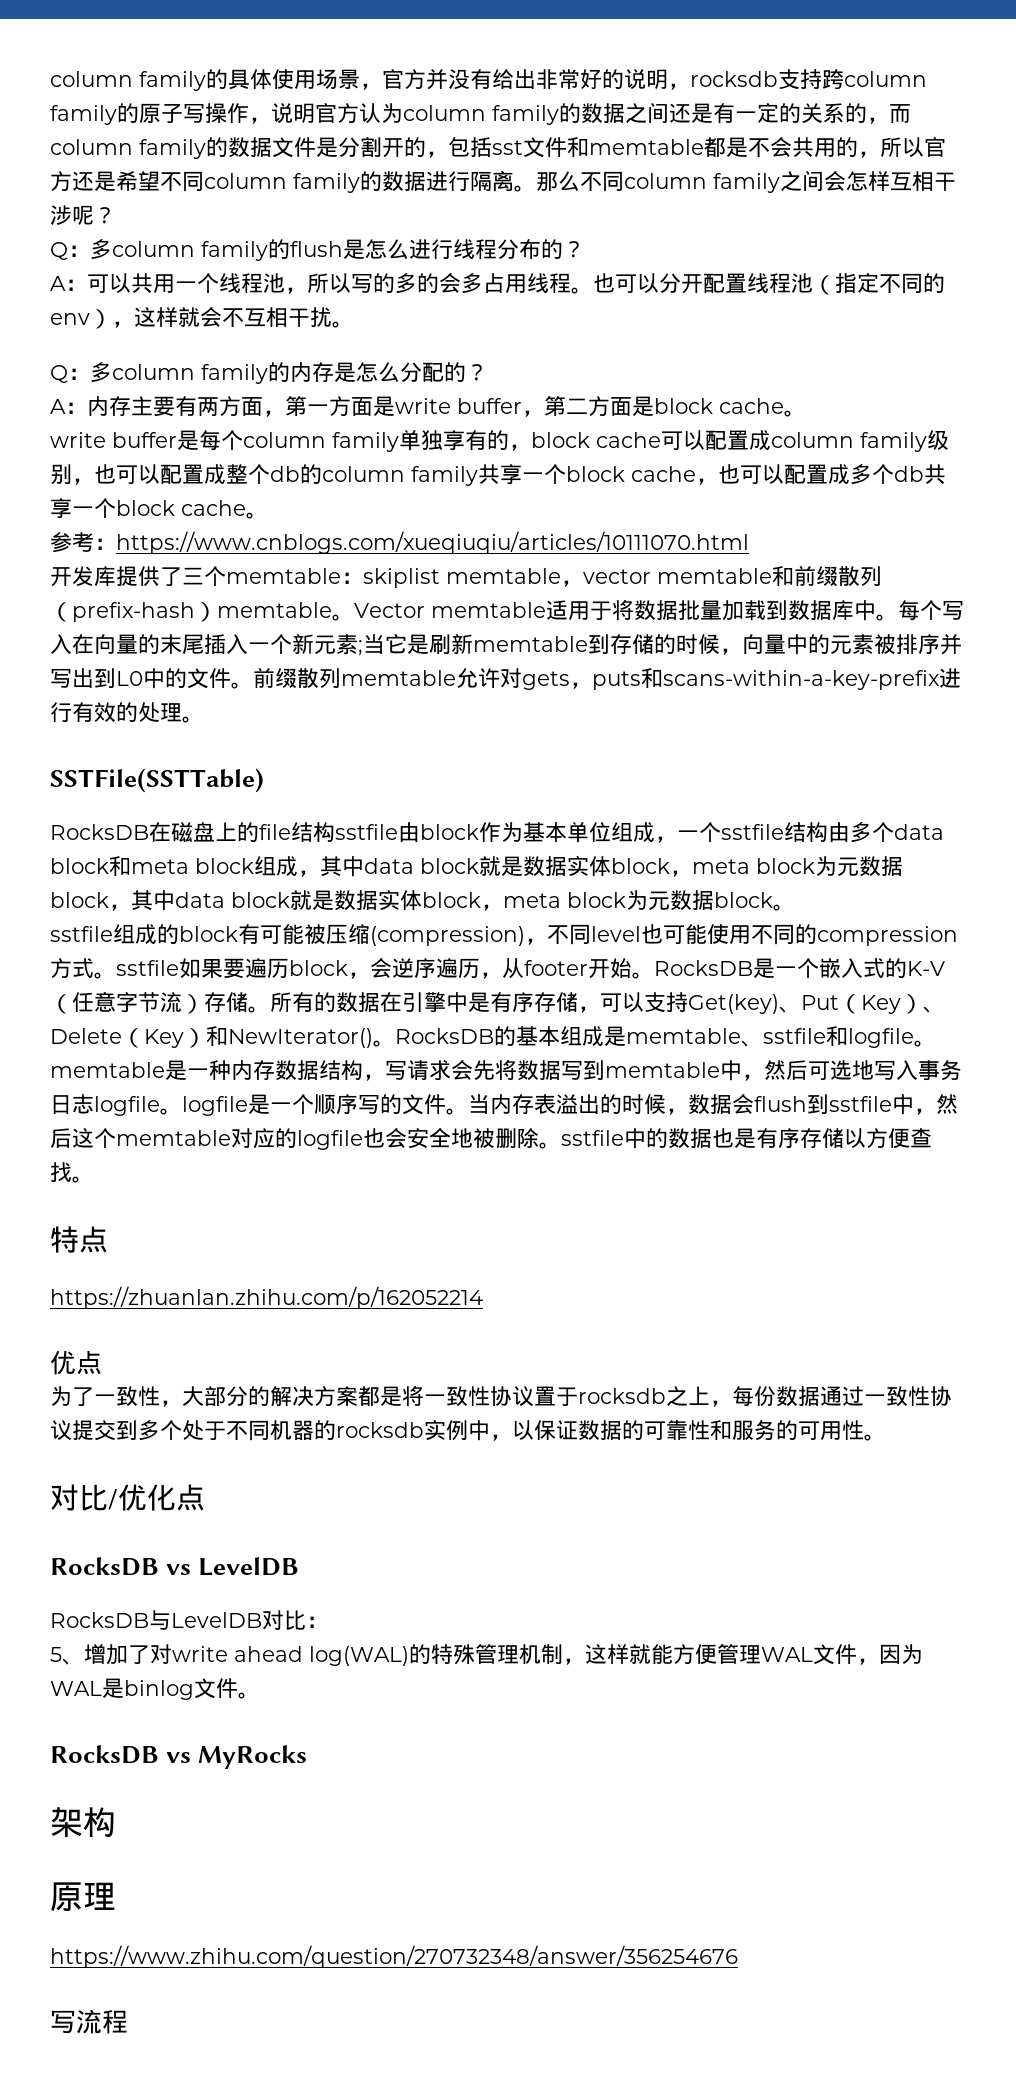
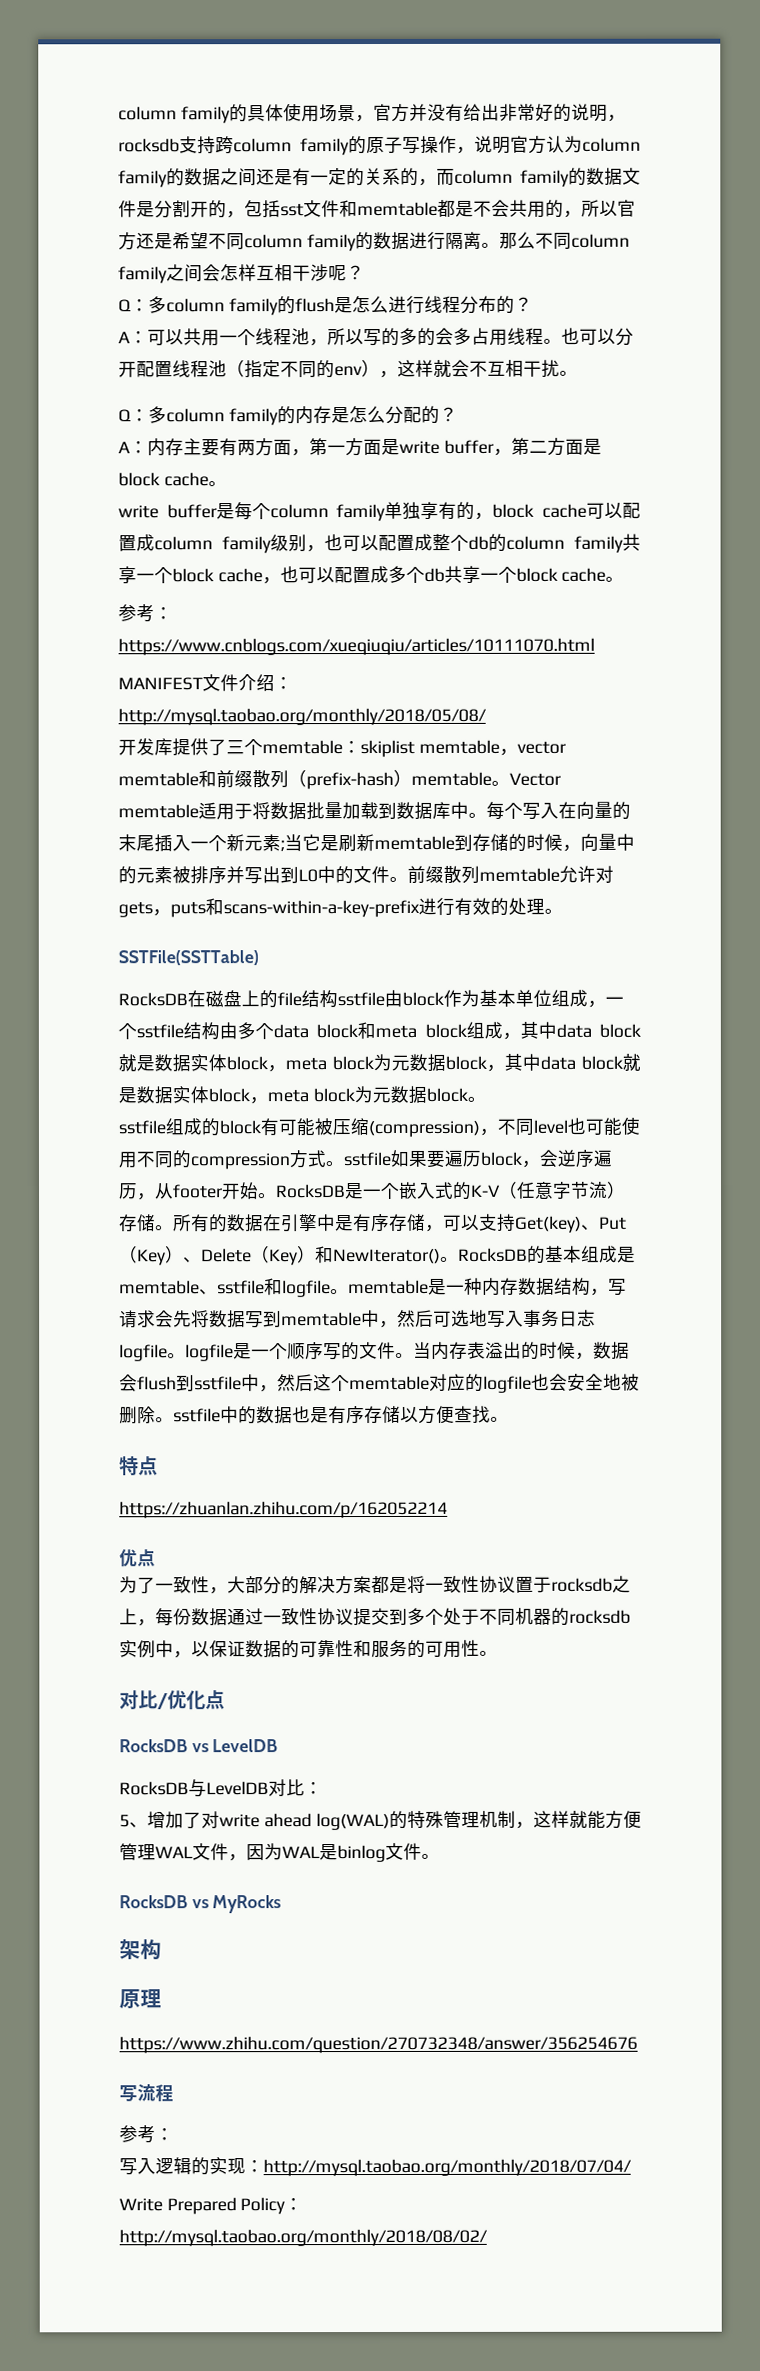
+ MANIFEST文件介绍：http://mysql.taobao.org/monthly/2018/05/08/
  写流程
+ 参考：
+ 写入逻辑的实现：http://mysql.taobao.org/monthly/2018/07/04/
+ Write Prepared Policy：http://mysql.taobao.org/monthly/2018/08/02/

